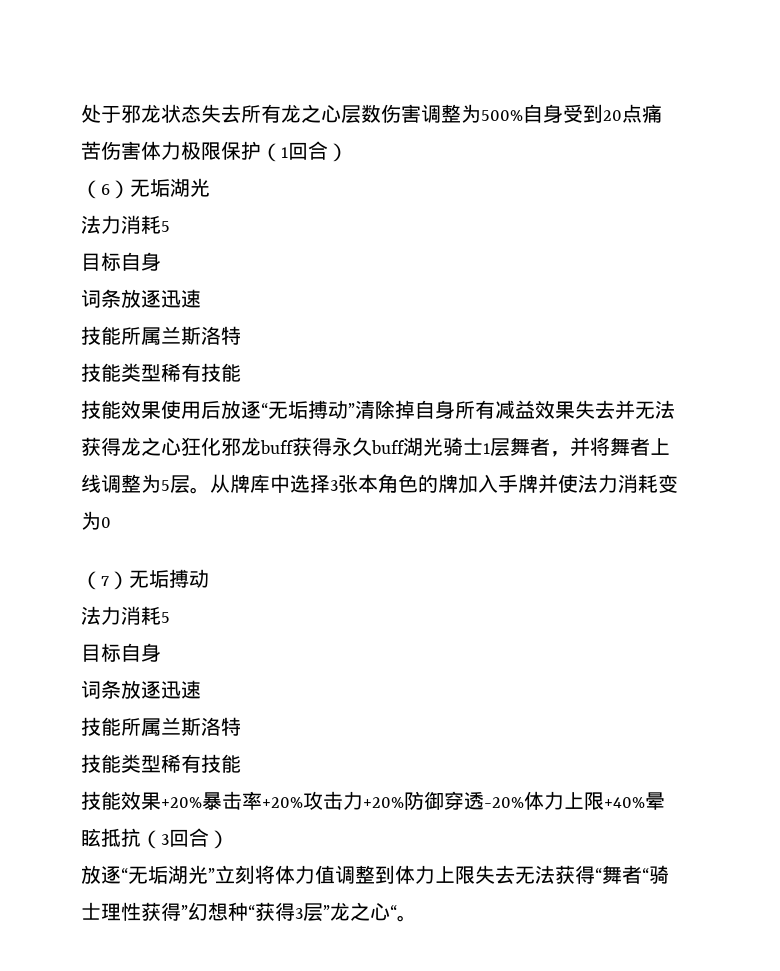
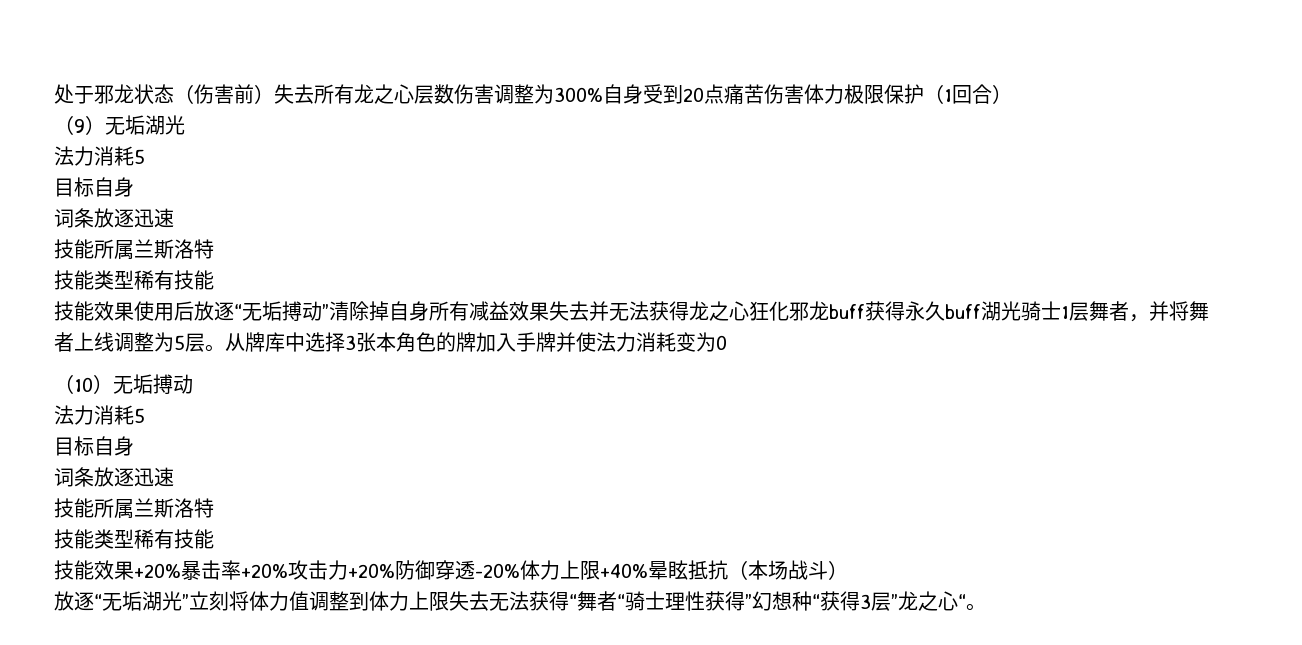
- 处于邪龙状态失去所有龙之心层数伤害调整为500%自身受到20点痛苦伤害体力极限保护（1回合）
+ 处于邪龙状态（伤害前）失去所有龙之心层数伤害调整为300%自身受到20点痛苦伤害体力极限保护（1回合）
- （6）无垢湖光
+ （9）无垢湖光
- （7）无垢搏动
+ （10）无垢搏动
- 技能效果+20%暴击率+20%攻击力+20%防御穿透-20%体力上限+40%晕眩抵抗（3回合）
+ 技能效果+20%暴击率+20%攻击力+20%防御穿透-20%体力上限+40%晕眩抵抗（本场战斗）

